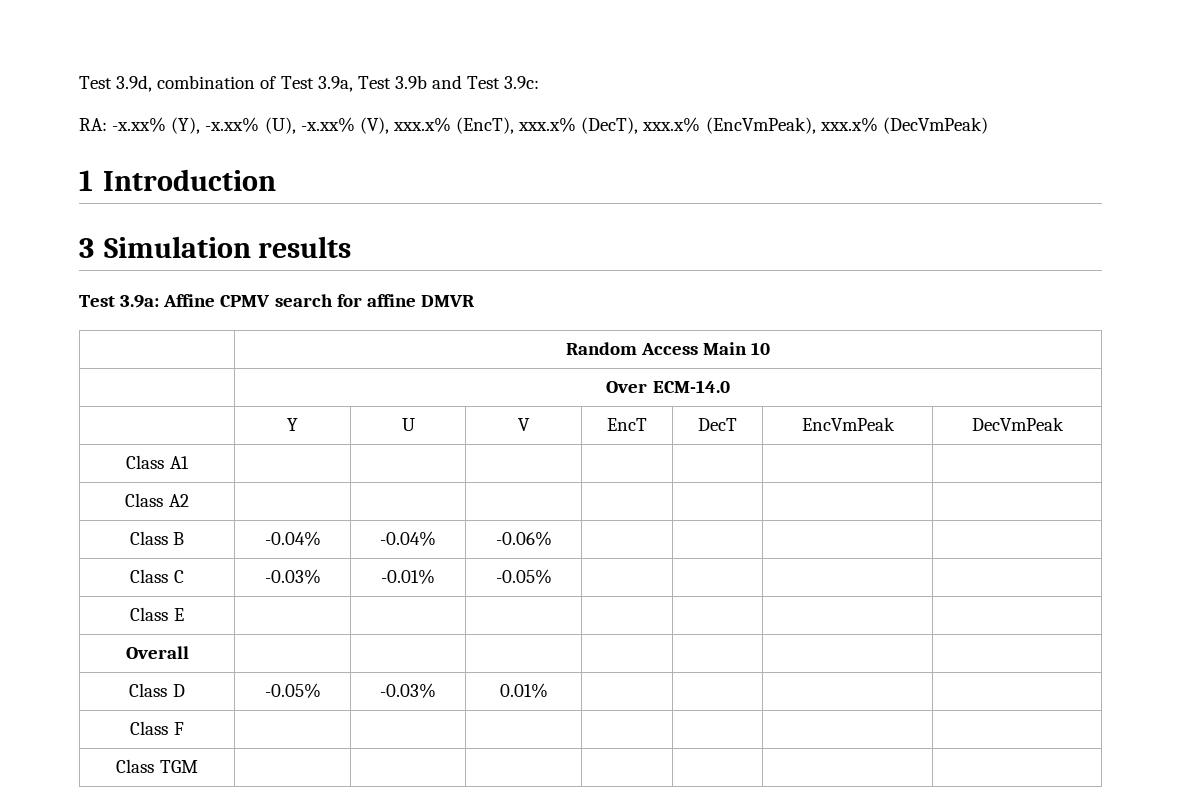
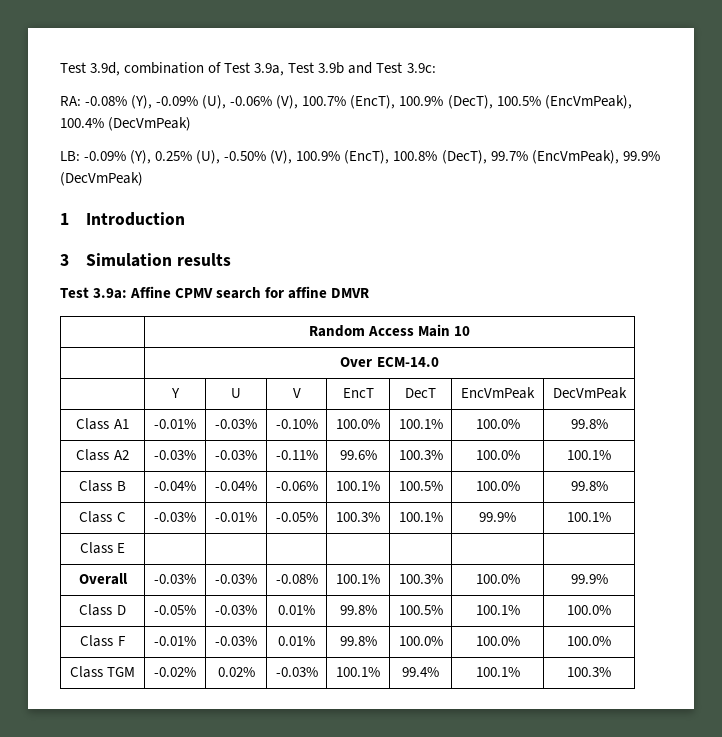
- RA: -x.xx% (Y), -x.xx% (U), -x.xx% (V), xxx.x% (EncT), xxx.x% (DecT), xxx.x% (EncVmPeak), xxx.x% (DecVmPeak)
+ RA: -0.08% (Y), -0.09% (U), -0.06% (V), 100.7% (EncT), 100.9% (DecT), 100.5% (EncVmPeak), 100.4% (DecVmPeak)
+ LB: -0.09% (Y), 0.25% (U), -0.50% (V), 100.9% (EncT), 100.8% (DecT), 99.7% (EncVmPeak), 99.9% (DecVmPeak)
- Class A1 | | | | | | |
- Class A2 | | | | | | |
+ Class A1 | -0.01% | -0.03% | -0.10% | 100.0% | 100.1% | 100.0% | 99.8%
+ Class A2 | -0.03% | -0.03% | -0.11% | 99.6% | 100.3% | 100.0% | 100.1%
- Class B | -0.04% | -0.04% | -0.06% | | | |
+ Class B | -0.04% | -0.04% | -0.06% | 100.1% | 100.5% | 100.0% | 99.8%
- Class C | -0.03% | -0.01% | -0.05% | | | |
+ Class C | -0.03% | -0.01% | -0.05% | 100.3% | 100.1% | 99.9% | 100.1%
- Overall | | | | | | |
+ Overall | -0.03% | -0.03% | -0.08% | 100.1% | 100.3% | 100.0% | 99.9%
- Class D | -0.05% | -0.03% | 0.01% | | | |
- Class F | | | | | | |
- Class TGM | | | | | | |
+ Class D | -0.05% | -0.03% | 0.01% | 99.8% | 100.5% | 100.1% | 100.0%
+ Class F | -0.01% | -0.03% | 0.01% | 99.8% | 100.0% | 100.0% | 100.0%
+ Class TGM | -0.02% | 0.02% | -0.03% | 100.1% | 99.4% | 100.1% | 100.3%

